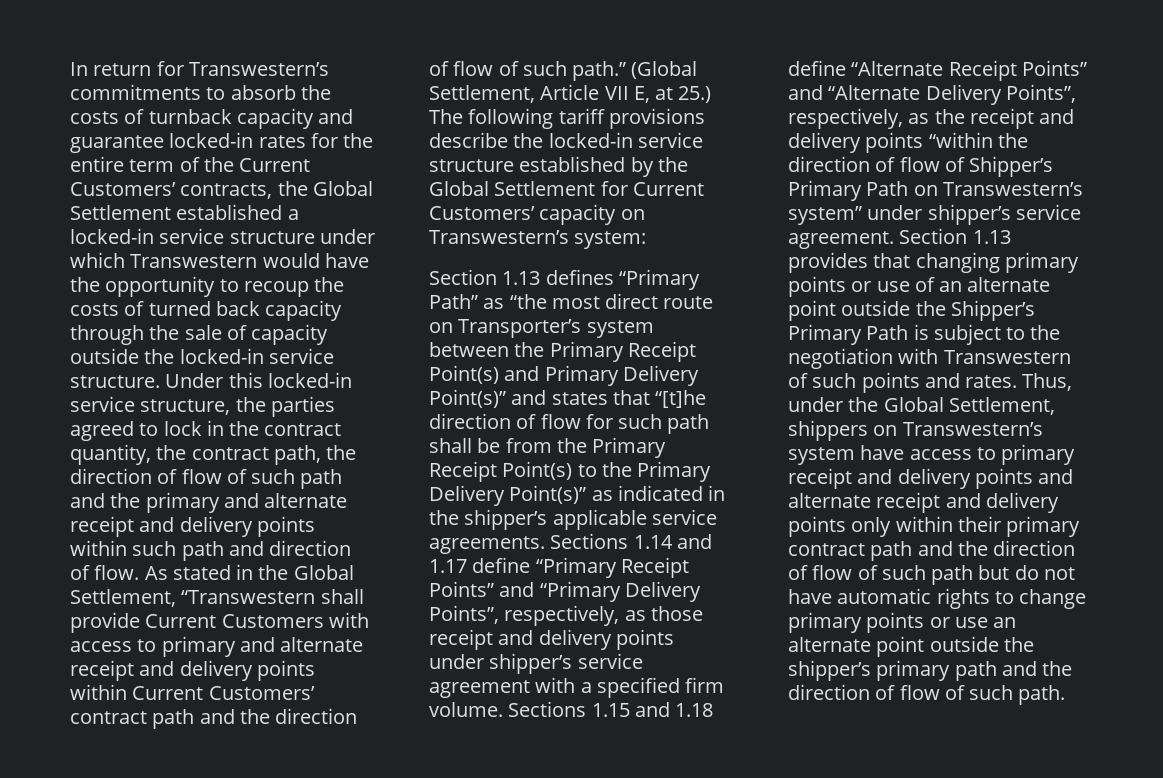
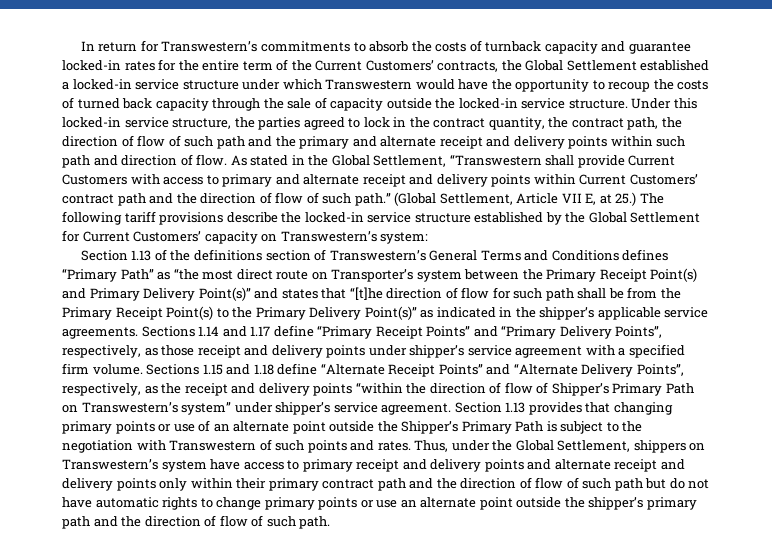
- Section 1.13 defines “Primary Path” as “the most direct route on Transporter’s system between the Primary Receipt Point(s) and Primary Delivery Point(s)” and states that “[t]he direction of flow for such path shall be from the Primary Receipt Point(s) to the Primary Delivery Point(s)” as indicated in the shipper’s applicable service agreements.
+ Section 1.13 of the definitions section of Transwestern’s General Terms and Conditions defines “Primary Path” as “the most direct route on Transporter’s system between the Primary Receipt Point(s) and Primary Delivery Point(s)” and states that “[t]he direction of flow for such path shall be from the Primary Receipt Point(s) to the Primary Delivery Point(s)” as indicated in the shipper’s applicable service agreements.

